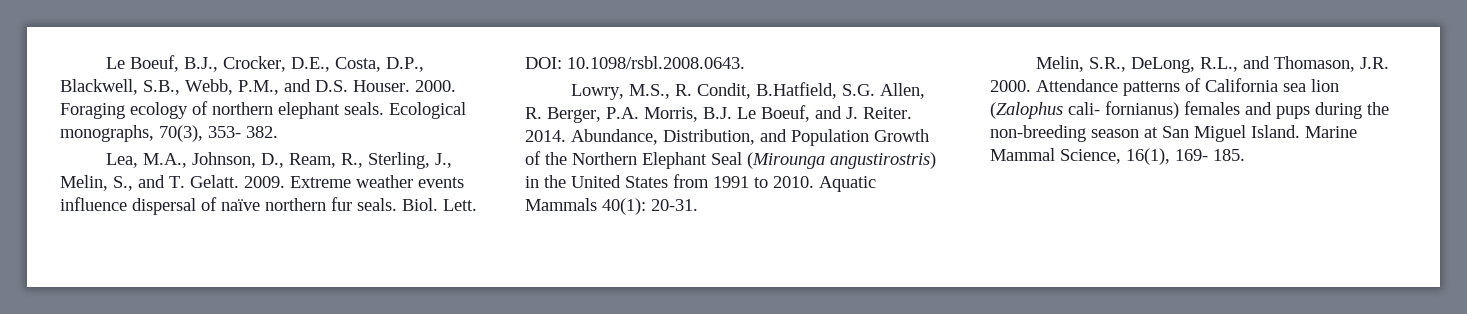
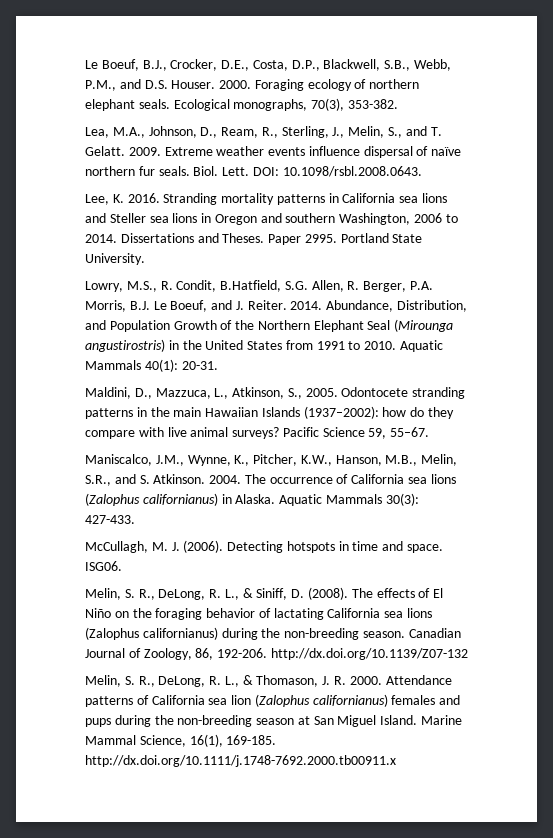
- Ecological monographs, 70(3), 353- 382.
+ Ecological monographs, 70(3), 353-382.
+ Lee, K. 2016. Stranding mortality patterns in California sea lions and Steller sea lions in Oregon and southern Washington, 2006 to 2014. Dissertations and Theses. Paper 2995. Portland State University.
- Melin, S.R., DeLong, R.L., and Thomason, J.R. 2000.
+ Maldini, D., Mazzuca, L., Atkinson, S., 2005. Odontocete stranding patterns in the main Hawaiian Islands (1937–2002): how do they compare with live animal surveys? Pacific Science 59, 55–67.
+ Maniscalco, J.M., Wynne, K., Pitcher, K.W., Hanson, M.B., Melin, S.R., and S. Atkinson. 2004. The occurrence of California sea lions (Zalophus californianus) in Alaska. Aquatic Mammals 30(3): 427-433.
+ McCullagh, M. J. (2006). Detecting hotspots in time and space. ISG06.
+ Melin, S. R., DeLong, R. L., & Siniff, D. (2008). The effects of El Niño on the foraging behavior of lactating California sea lions (Zalophus californianus) during the non-breeding season. Canadian Journal of Zoology, 86, 192-206. http://dx.doi.org/10.1139/Z07-132
+ Melin, S. R., DeLong, R. L., & Thomason, J. R. 2000.
- Attendance patterns of California sea lion (Zalophus cali- fornianus) females and pups during the non-breeding season at San Miguel Island.
+ Attendance patterns of California sea lion (Zalophus californianus) females and pups during the non-breeding season at San Miguel Island.
- Marine Mammal Science, 16(1), 169- 185.
+ Marine Mammal Science, 16(1), 169-185. http://dx.doi.org/10.1111/j.1748-7692.2000.tb00911.x

